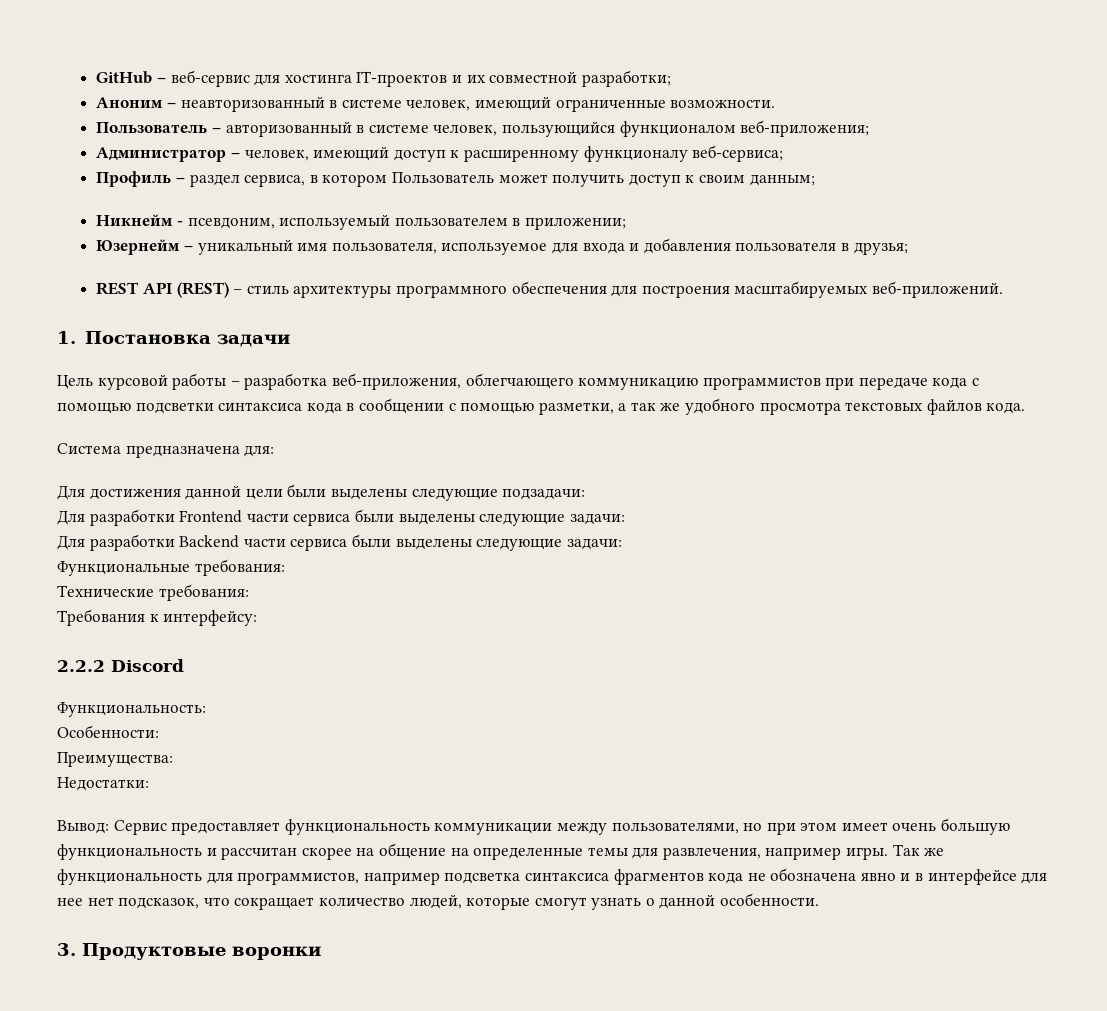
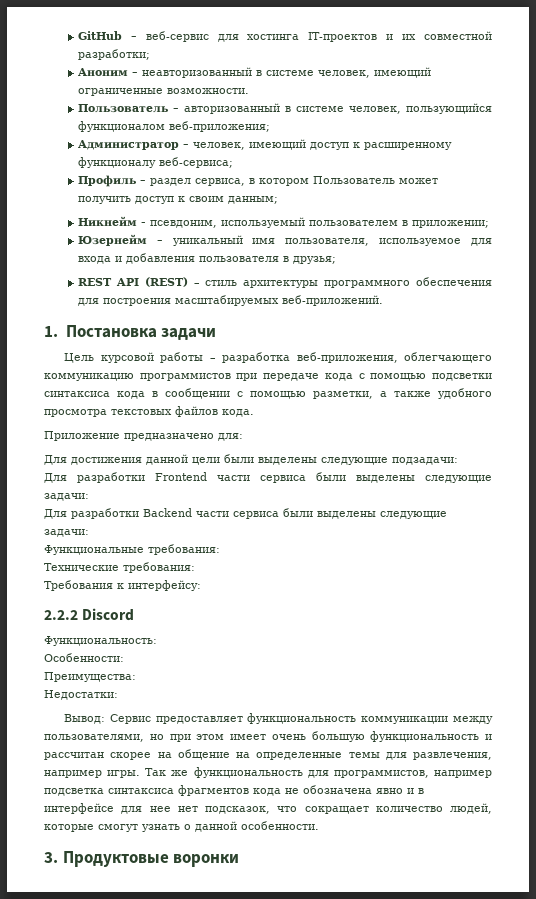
- Цель курсовой работы – разработка веб-приложения, облегчающего коммуникацию программистов при передаче кода с помощью подсветки синтаксиса кода в сообщении с помощью разметки, а так же удобного просмотра текстовых файлов кода.
+ Цель курсовой работы – разработка веб-приложения, облегчающего коммуникацию программистов при передаче кода с помощью подсветки синтаксиса кода в сообщении с помощью разметки, а также удобного просмотра текстовых файлов кода.
- Система предназначена для:
+ Приложение предназначено для:

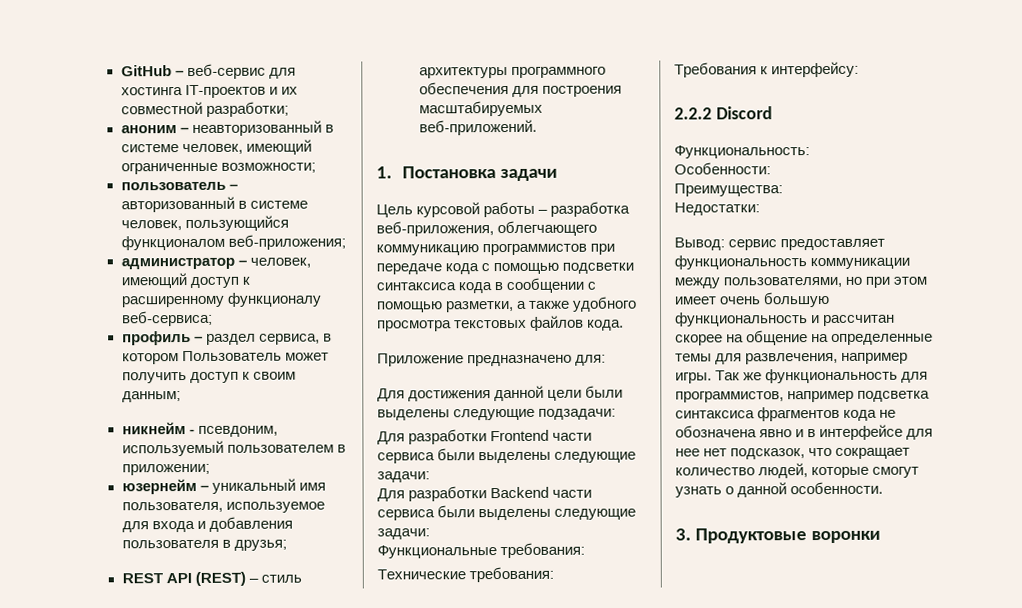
- Аноним – неавторизованный в системе человек, имеющий ограниченные возможности.
- Пользователь – авторизованный в системе человек, пользующийся функционалом веб-приложения;
+ аноним – неавторизованный в системе человек, имеющий ограниченные возможности;
+ пользователь – авторизованный в системе человек, пользующийся функционалом веб-приложения;
- Администратор – человек, имеющий доступ к расширенному функционалу веб-сервиса;
+ администратор – человек, имеющий доступ к расширенному функционалу веб-сервиса;
- Профиль – раздел сервиса, в котором Пользователь может получить доступ к своим данным;
+ профиль – раздел сервиса, в котором Пользователь может получить доступ к своим данным;
- Никнейм - псевдоним, используемый пользователем в приложении;
+ никнейм - псевдоним, используемый пользователем в приложении;
- Юзернейм – уникальный имя пользователя, используемое для входа и добавления пользователя в друзья;
+ юзернейм – уникальный имя пользователя, используемое для входа и добавления пользователя в друзья;
- Вывод: Сервис предоставляет функциональность коммуникации между пользователями, но при этом имеет очень большую функциональность и рассчитан скорее на общение на определенные темы для развлечения, например игры.
+ Вывод: сервис предоставляет функциональность коммуникации между пользователями, но при этом имеет очень большую функциональность и рассчитан скорее на общение на определенные темы для развлечения, например игры.

